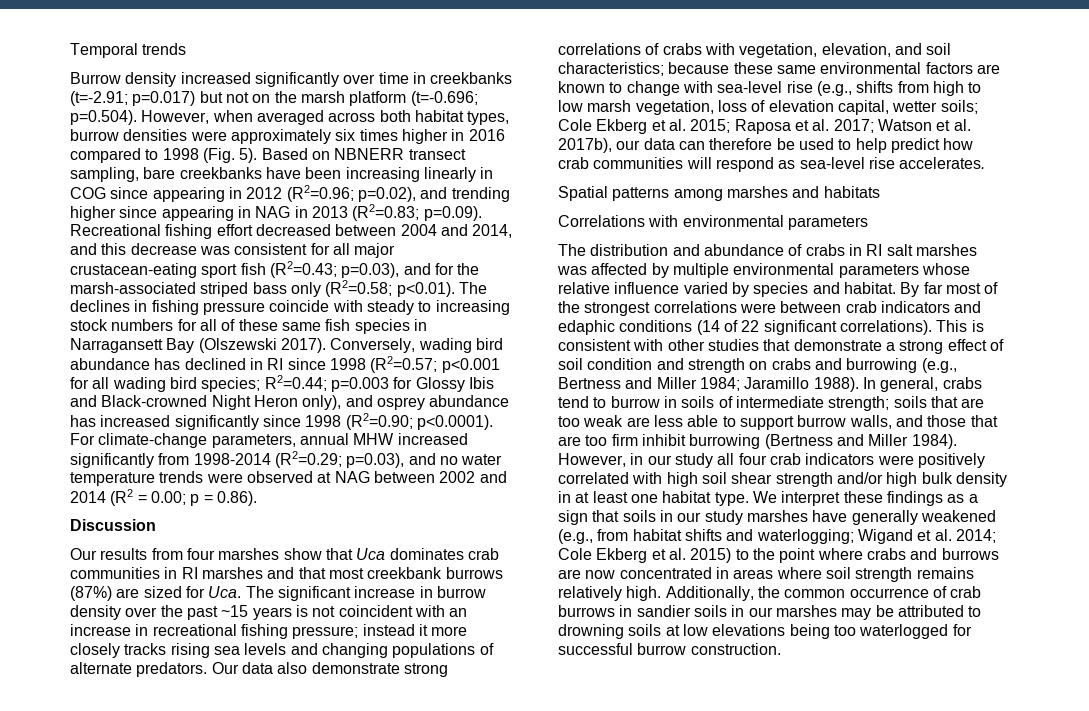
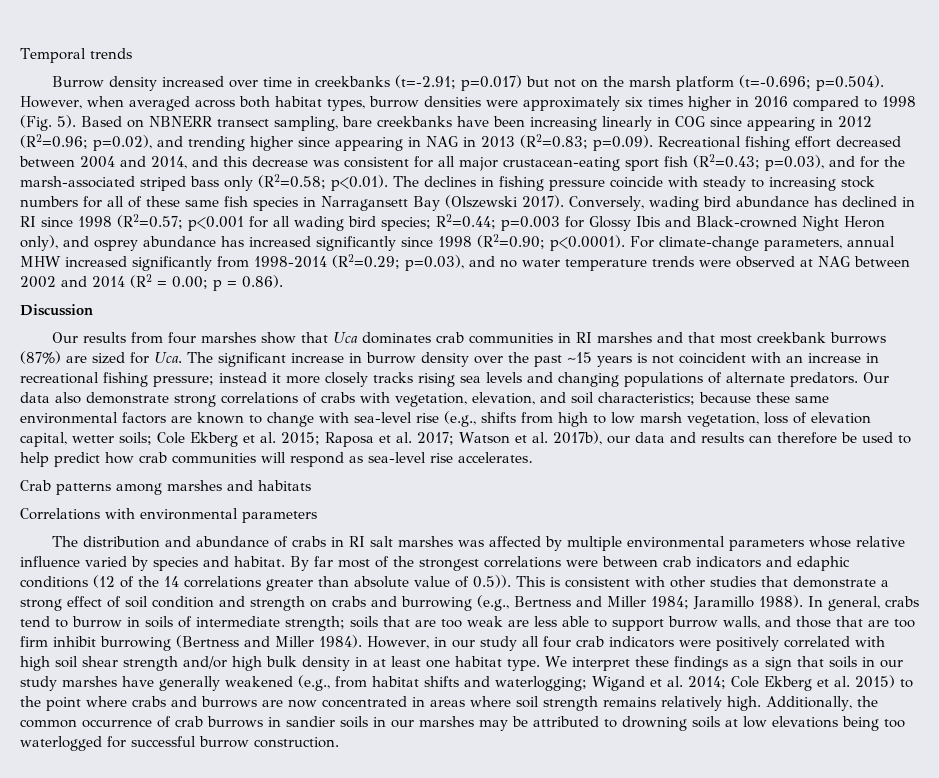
- Burrow density increased significantly over time in creekbanks (t=-2.91; p=0.017) but not on the marsh platform (t=-0.696; p=0.504). However, when averaged across both habitat types, burrow densities were approximately six times higher in 2016 compared to 1998 (Fig. 5).
+ Burrow density increased over time in creekbanks (t=-2.91; p=0.017) but not on the marsh platform (t=-0.696; p=0.504). However, when averaged across both habitat types, burrow densities were approximately six times higher in 2016 compared to 1998 (Fig. 5).
- Watson et al. 2017b), our data can therefore be used to help predict how crab communities will respond as sea-level rise accelerates.
+ Watson et al. 2017b), our data and results can therefore be used to help predict how crab communities will respond as sea-level rise accelerates.
- Spatial patterns among marshes and habitats
+ Crab patterns among marshes and habitats
- By far most of the strongest correlations were between crab indicators and edaphic conditions (14 of 22 significant correlations). This is consistent with other studies that demonstrate a strong effect of soil condition and strength on crabs and burrowing (e.g., Bertness and Miller 1984; Jaramillo 1988).
+ By far most of the strongest correlations were between crab indicators and edaphic conditions (12 of the 14 correlations greater than absolute value of 0.5)). This is consistent with other studies that demonstrate a strong effect of soil condition and strength on crabs and burrowing (e.g., Bertness and Miller 1984; Jaramillo 1988).

